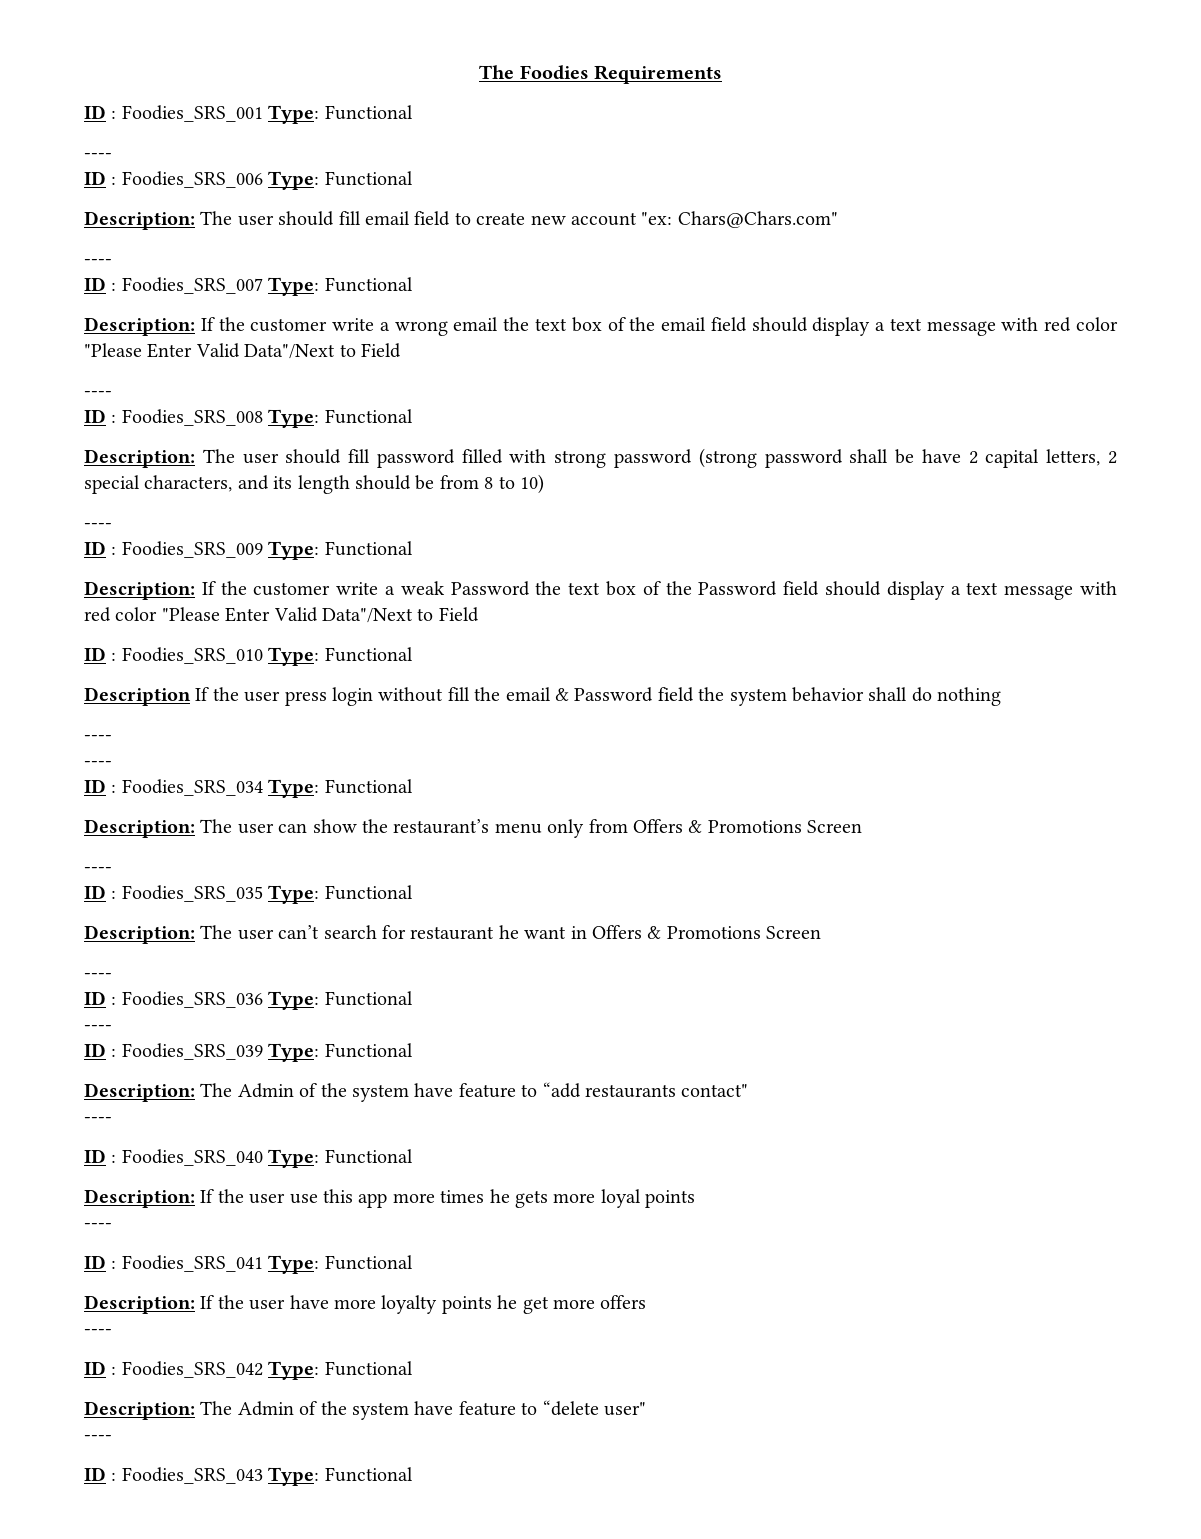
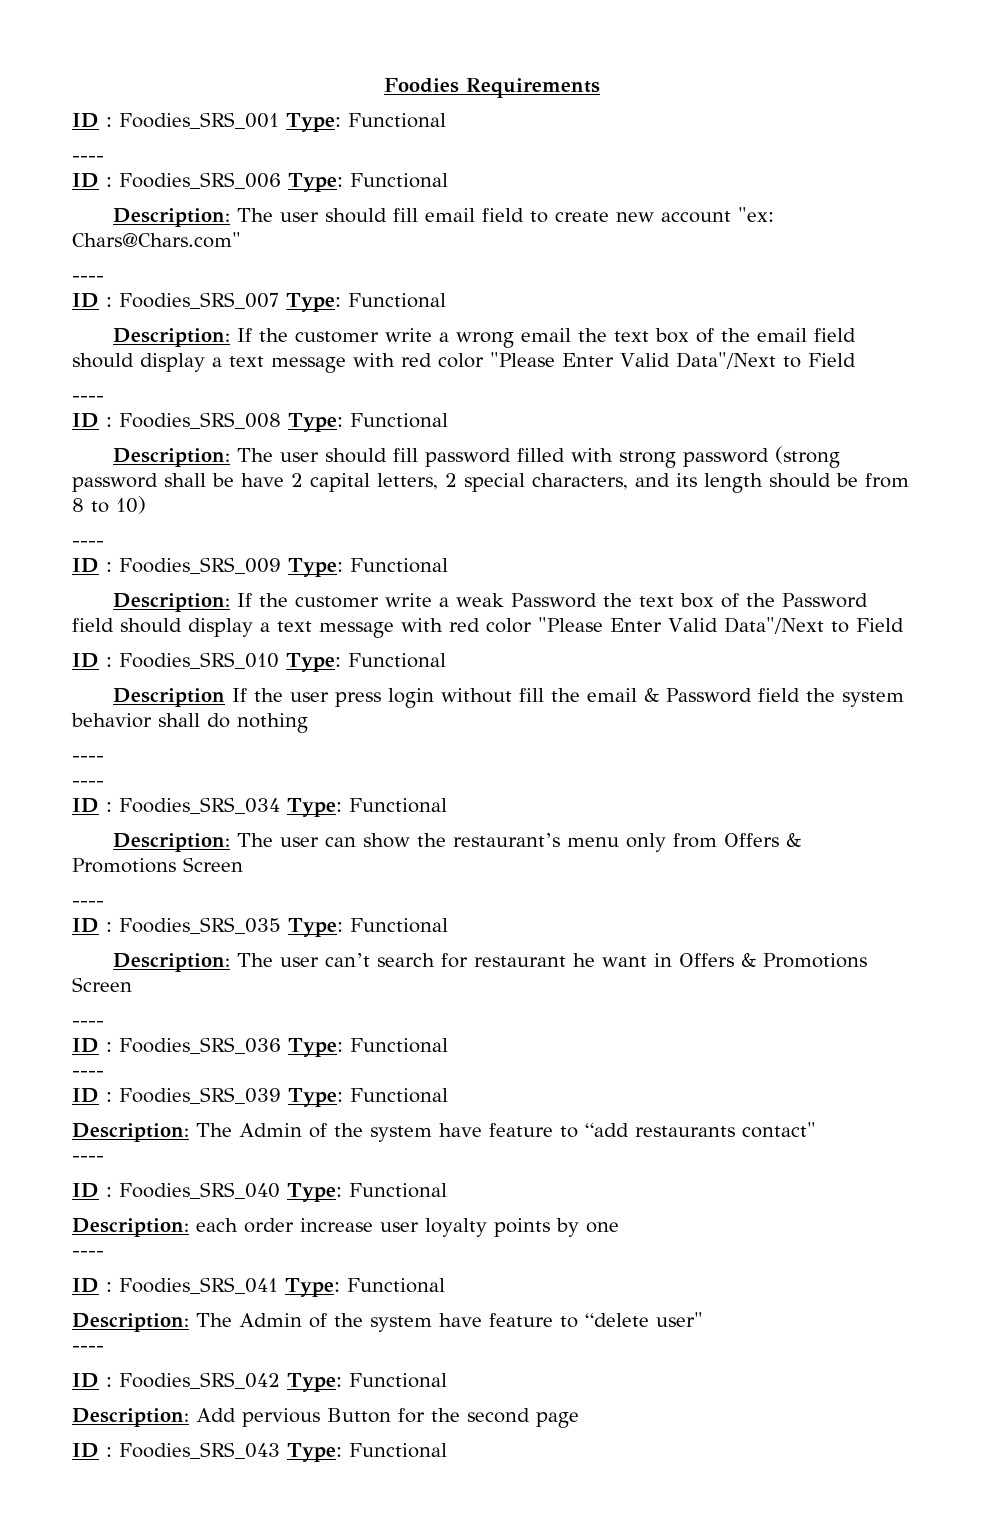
- The Foodies Requirements
+ Foodies Requirements
- Description: If the user use this app more times he gets more loyal points
+ Description: each order increase user loyalty points by one
- Description: If the user have more loyalty points he get more offers
- ----
- ID : Foodies_SRS_042 Type: Functional
+ ID : Foodies_SRS_042 Type: Functional
+ Description: Add pervious Button for the second page

